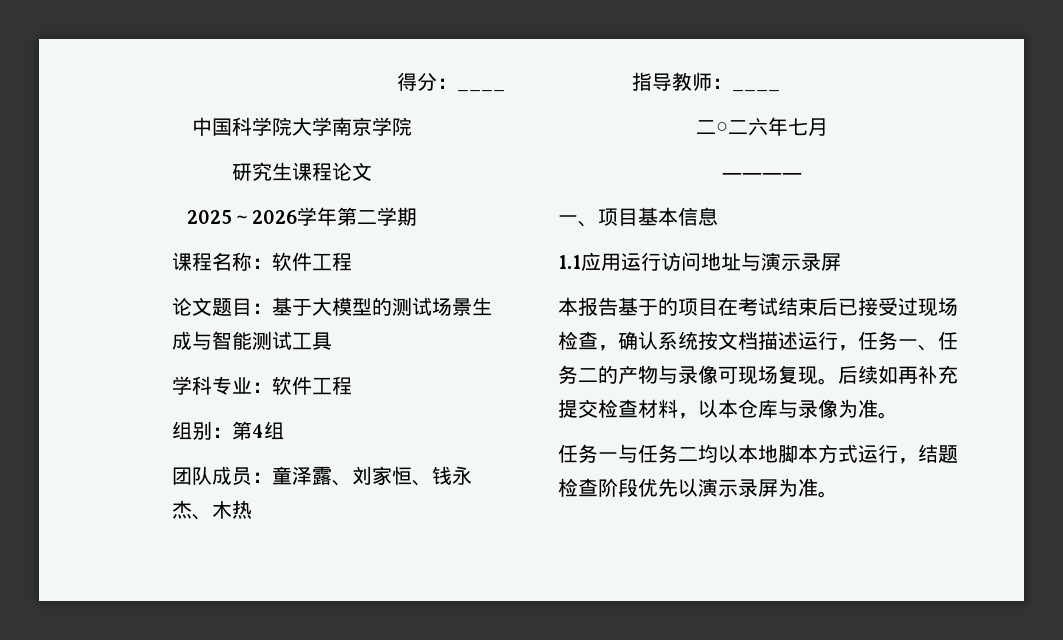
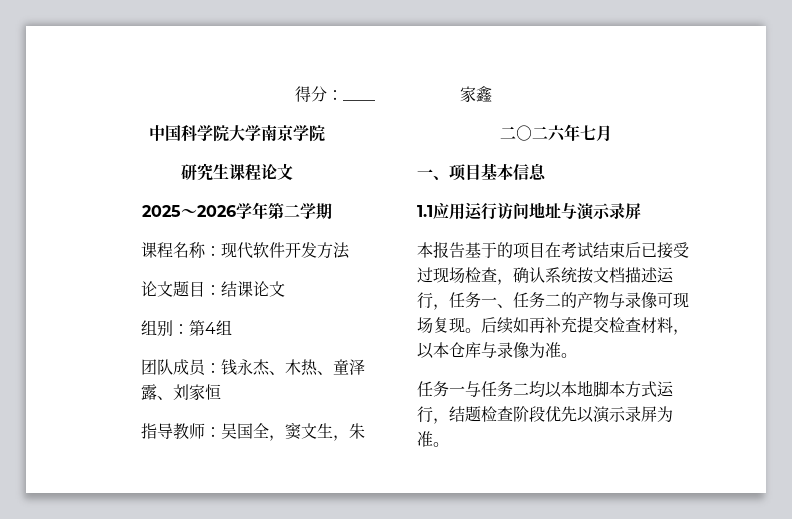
- 课程名称：软件工程
+ 课程名称：现代软件开发方法
- 论文题目：基于大模型的测试场景生成与智能测试工具
- 学科专业：软件工程
+ 论文题目：结课论文
- 团队成员：童泽露、刘家恒、钱永杰、木热
+ 团队成员：钱永杰、木热、童泽露、刘家恒
- 指导教师：____
+ 指导教师：吴国全，窦文生，朱家鑫
- ――――

